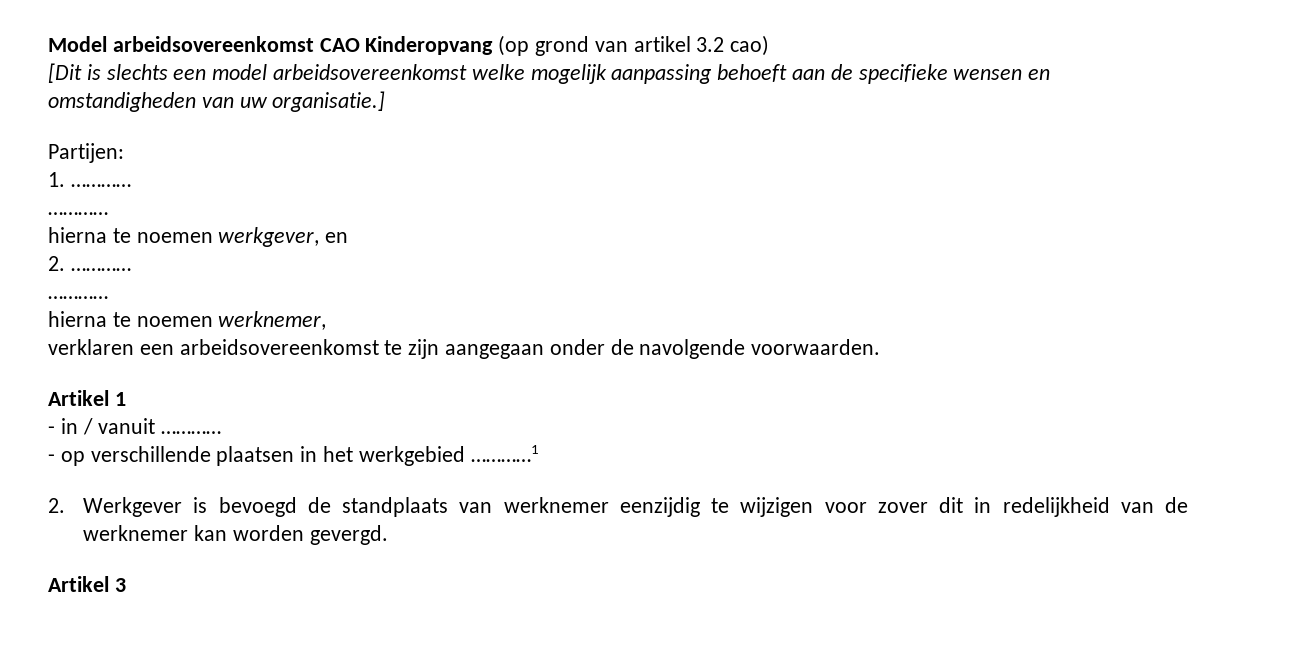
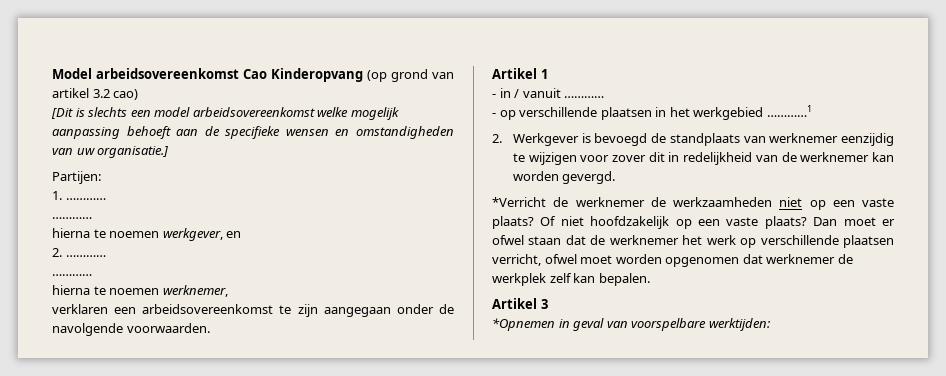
- Model arbeidsovereenkomst CAO Kinderopvang (op grond van artikel 3.2 cao)
+ Model arbeidsovereenkomst Cao Kinderopvang (op grond van artikel 3.2 cao)
+ *Verricht de werknemer de werkzaamheden niet op een vaste plaats? Of niet hoofdzakelijk op een vaste plaats? Dan moet er ofwel staan dat de werknemer het werk op verschillende plaatsen verricht, ofwel moet worden opgenomen dat werknemer de werkplek zelf kan bepalen.
  Artikel 3
+ *Opnemen in geval van voorspelbare werktijden:

